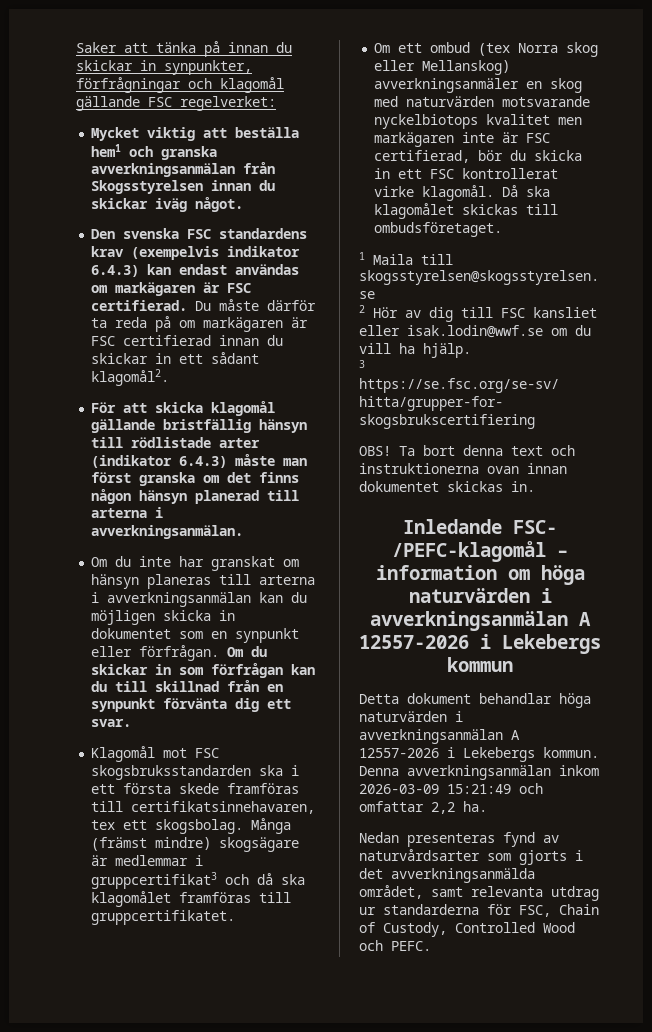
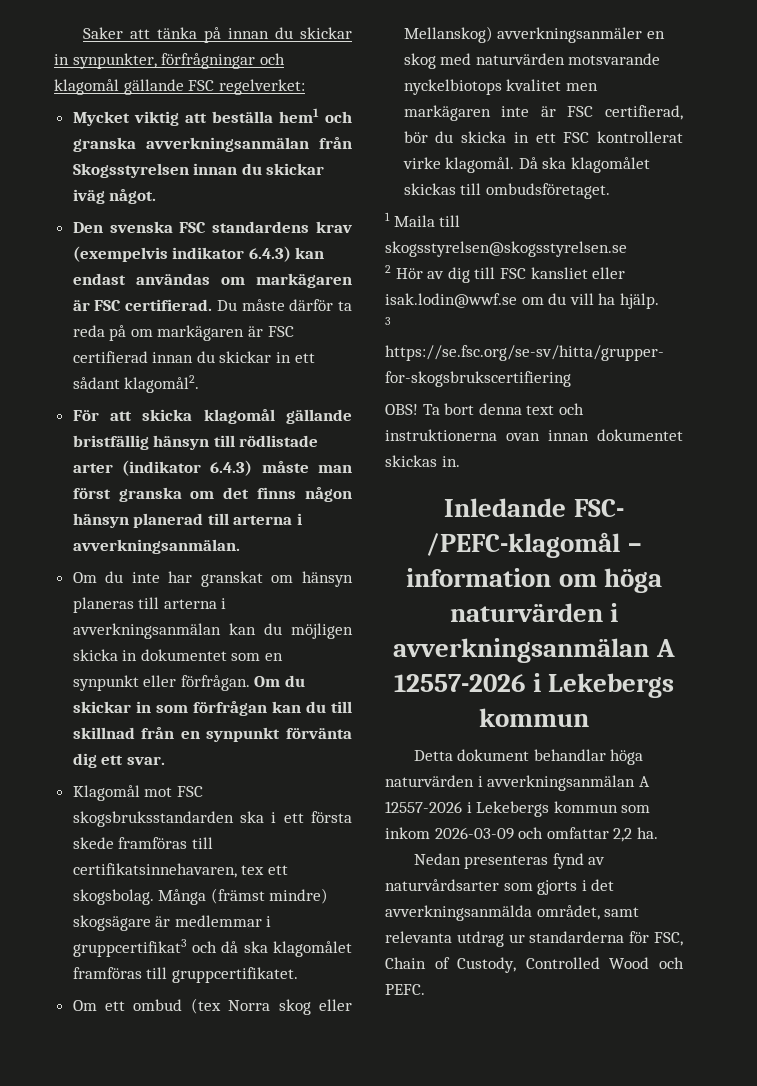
- Detta dokument behandlar höga naturvärden i avverkningsanmälan A 12557-2026 i Lekebergs kommun. Denna avverkningsanmälan inkom 2026-03-09 15:21:49 och omfattar 2,2 ha.
+ Detta dokument behandlar höga naturvärden i avverkningsanmälan A 12557-2026 i Lekebergs kommun som inkom 2026-03-09 och omfattar 2,2 ha.

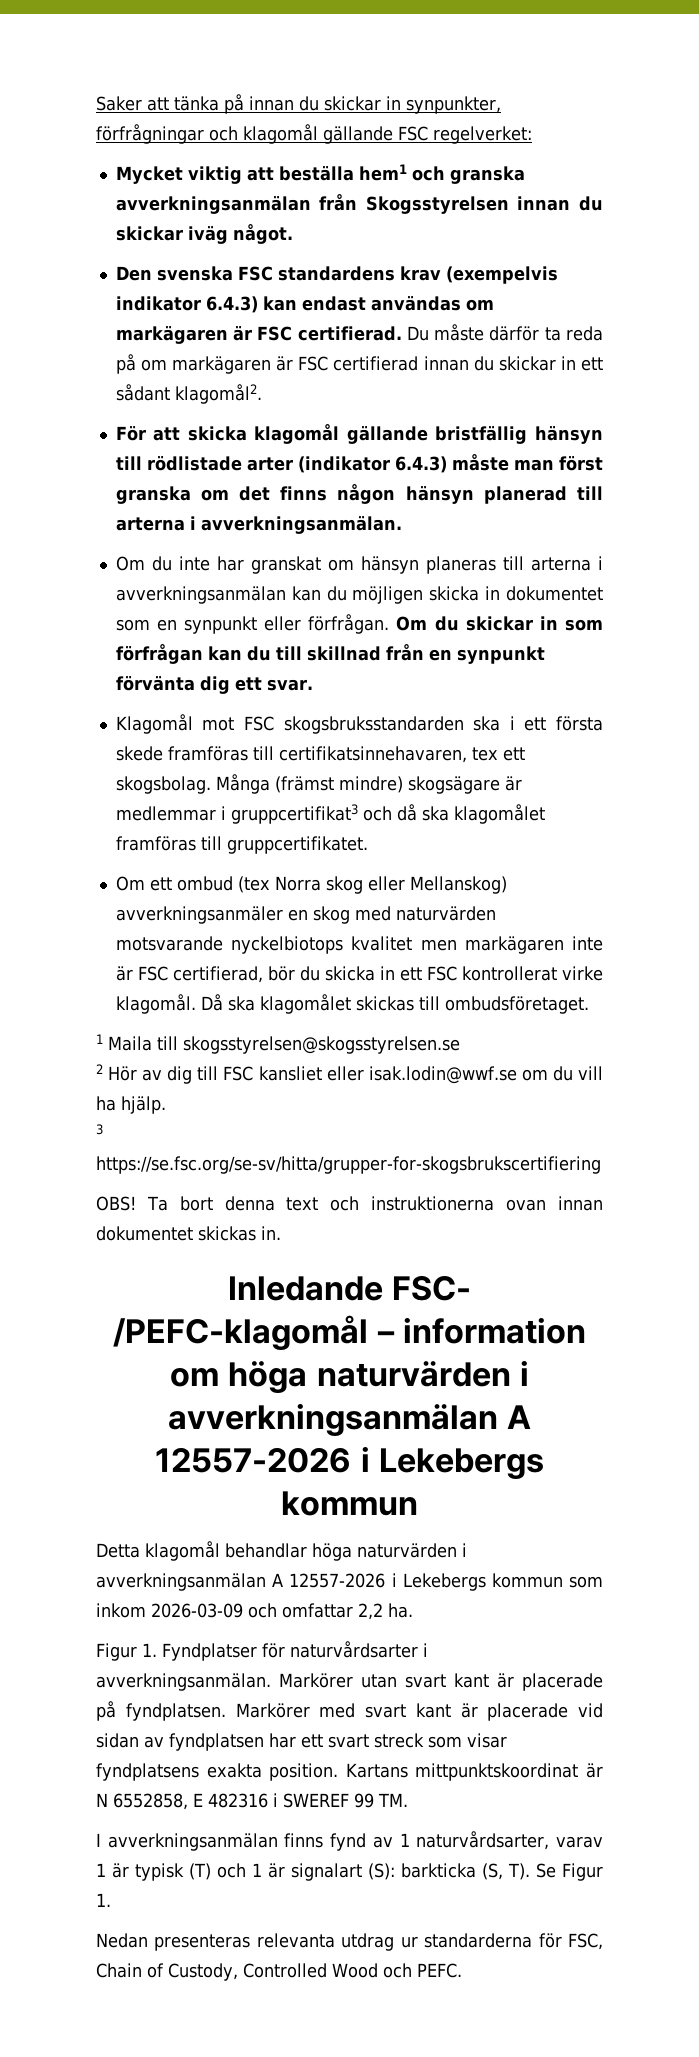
- Detta dokument behandlar höga naturvärden i avverkningsanmälan A 12557-2026 i Lekebergs kommun som inkom 2026-03-09 och omfattar 2,2 ha.
+ Detta klagomål behandlar höga naturvärden i avverkningsanmälan A 12557-2026 i Lekebergs kommun som inkom 2026-03-09 och omfattar 2,2 ha.
- Nedan presenteras fynd av naturvårdsarter som gjorts i det avverkningsanmälda området, samt relevanta utdrag ur standarderna för FSC, Chain of Custody, Controlled Wood och PEFC.
+ Figur 1. Fyndplatser för naturvårdsarter i avverkningsanmälan. Markörer utan svart kant är placerade på fyndplatsen. Markörer med svart kant är placerade vid sidan av fyndplatsen har ett svart streck som visar fyndplatsens exakta position. Kartans mittpunktskoordinat är N 6552858, E 482316 i SWEREF 99 TM.
+ I avverkningsanmälan finns fynd av 1 naturvårdsarter, varav 1 är typisk (T) och 1 är signalart (S): barkticka (S, T). Se Figur 1.
+ Nedan presenteras relevanta utdrag ur standarderna för FSC, Chain of Custody, Controlled Wood och PEFC.

